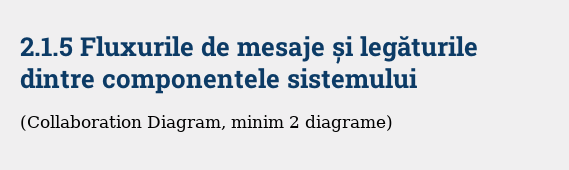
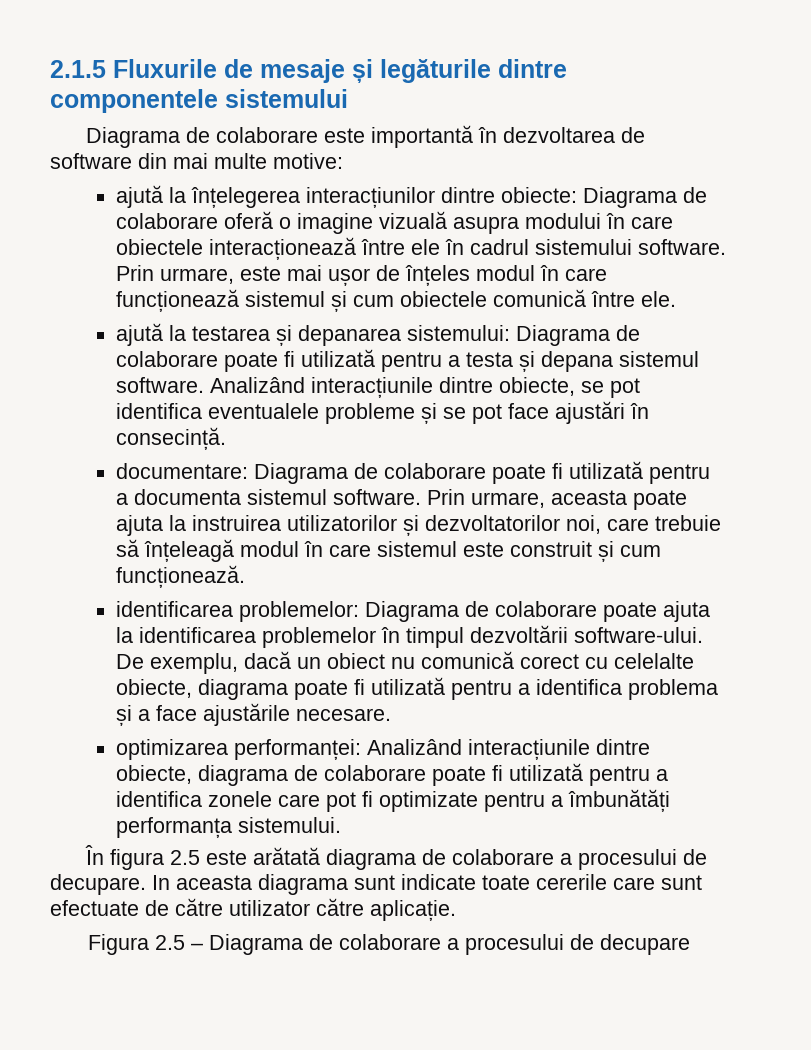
- (Collaboration Diagram, minim 2 diagrame)
+ Diagrama de colaborare este importantă în dezvoltarea de software din mai multe motive:
+ ajută la înțelegerea interacțiunilor dintre obiecte: Diagrama de colaborare oferă o imagine vizuală asupra modului în care obiectele interacționează între ele în cadrul sistemului software. Prin urmare, este mai ușor de înțeles modul în care funcționează sistemul și cum obiectele comunică între ele.
+ ajută la testarea și depanarea sistemului: Diagrama de colaborare poate fi utilizată pentru a testa și depana sistemul software. Analizând interacțiunile dintre obiecte, se pot identifica eventualele probleme și se pot face ajustări în consecință.
+ documentare: Diagrama de colaborare poate fi utilizată pentru a documenta sistemul software. Prin urmare, aceasta poate ajuta la instruirea utilizatorilor și dezvoltatorilor noi, care trebuie să înțeleagă modul în care sistemul este construit și cum funcționează.
+ identificarea problemelor: Diagrama de colaborare poate ajuta la identificarea problemelor în timpul dezvoltării software-ului. De exemplu, dacă un obiect nu comunică corect cu celelalte obiecte, diagrama poate fi utilizată pentru a identifica problema și a face ajustările necesare.
+ optimizarea performanței: Analizând interacțiunile dintre obiecte, diagrama de colaborare poate fi utilizată pentru a identifica zonele care pot fi optimizate pentru a îmbunătăți performanța sistemului.
+ În figura 2.5 este arătată diagrama de colaborare a procesului de decupare. In aceasta diagrama sunt indicate toate cererile care sunt efectuate de către utilizator către aplicație.
+ Figura 2.5 – Diagrama de colaborare a procesului de decupare

